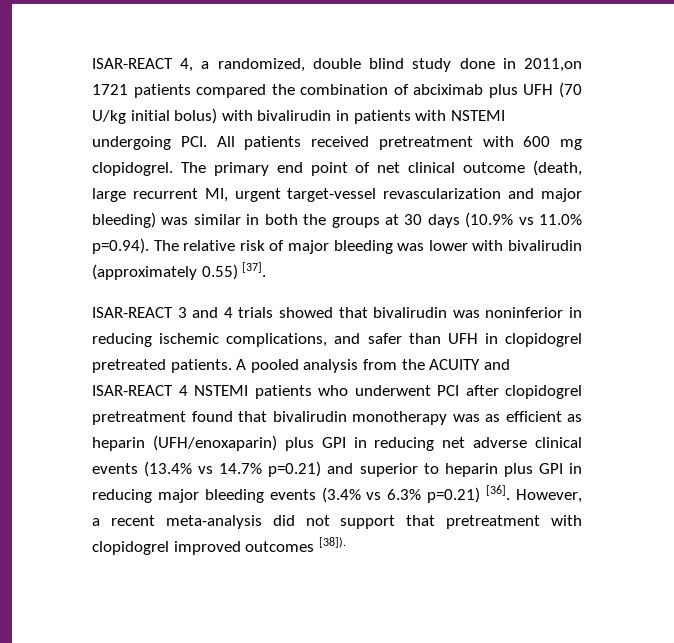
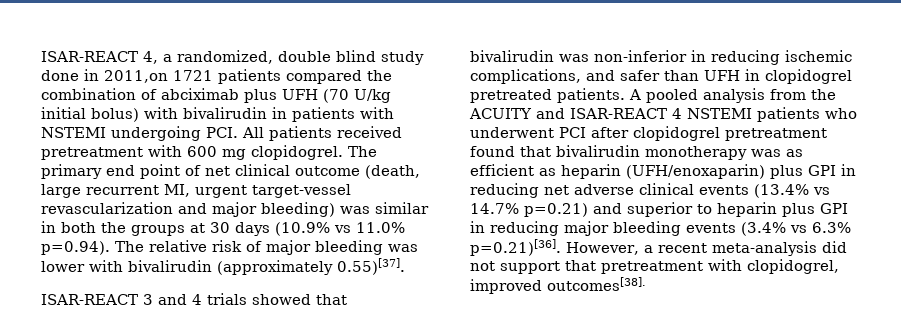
- The primary end point of net clinical outcome (death, large recurrent MI, urgent target-vessel revascularization and major bleeding) was similar in both the groups at 30 days (10.9% vs 11.0% p=0.94). The relative risk of major bleeding was lower with bivalirudin (approximately 0.55) [37].
+ The primary end point of net clinical outcome (death, large recurrent MI, urgent target-vessel revascularization and major bleeding) was similar in both the groups at 30 days (10.9% vs 11.0% p=0.94). The relative risk of major bleeding was lower with bivalirudin (approximately 0.55)[37].
- ISAR-REACT 3 and 4 trials showed that bivalirudin was noninferior in reducing ischemic complications, and safer than UFH in clopidogrel pretreated patients.
+ ISAR-REACT 3 and 4 trials showed that bivalirudin was non-inferior in reducing ischemic complications, and safer than UFH in clopidogrel pretreated patients.
- A pooled analysis from the ACUITY and ISAR-REACT 4 NSTEMI patients who underwent PCI after clopidogrel pretreatment found that bivalirudin monotherapy was as efficient as heparin (UFH/enoxaparin) plus GPI in reducing net adverse clinical events (13.4% vs 14.7% p=0.21) and superior to heparin plus GPI in reducing major bleeding events (3.4% vs 6.3% p=0.21) [36]. However, a recent meta-analysis did not support that pretreatment with clopidogrel improved outcomes [38]).
+ A pooled analysis from the ACUITY and ISAR-REACT 4 NSTEMI patients who underwent PCI after clopidogrel pretreatment found that bivalirudin monotherapy was as efficient as heparin (UFH/enoxaparin) plus GPI in reducing net adverse clinical events (13.4% vs 14.7% p=0.21) and superior to heparin plus GPI in reducing major bleeding events (3.4% vs 6.3% p=0.21)[36]. However, a recent meta-analysis did not support that pretreatment with clopidogrel, improved outcomes[38].

